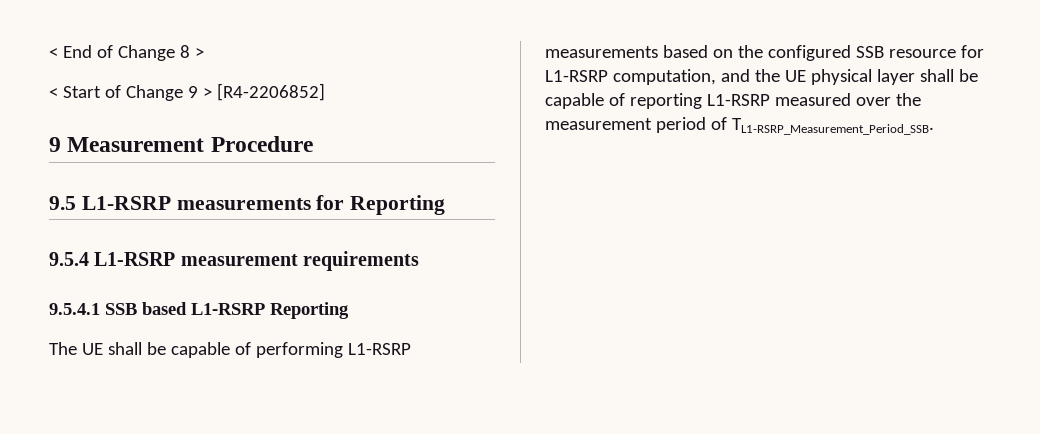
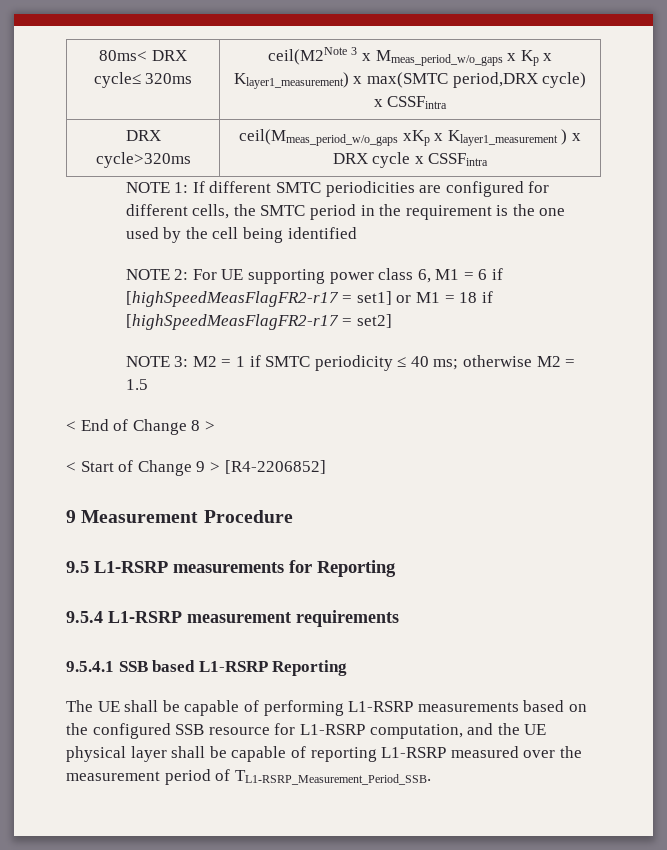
+ 80ms< DRX cycle≤ 320ms | ceil(M2Note 3 x Mmeas_period_w/o_gaps x Kp x Klayer1_measurement) x max(SMTC period,DRX cycle) x CSSFintra
+ DRX cycle>320ms | ceil(Mmeas_period_w/o_gaps xKp x Klayer1_measurement ) x DRX cycle x CSSFintra
+ NOTE 1: If different SMTC periodicities are configured for different cells, the SMTC period in the requirement is the one used by the cell being identified
+ NOTE 2: For UE supporting power class 6, M1 = 6 if [highSpeedMeasFlagFR2-r17 = set1] or M1 = 18 if [highSpeedMeasFlagFR2-r17 = set2]
+ NOTE 3: M2 = 1 if SMTC periodicity ≤ 40 ms; otherwise M2 = 1.5

